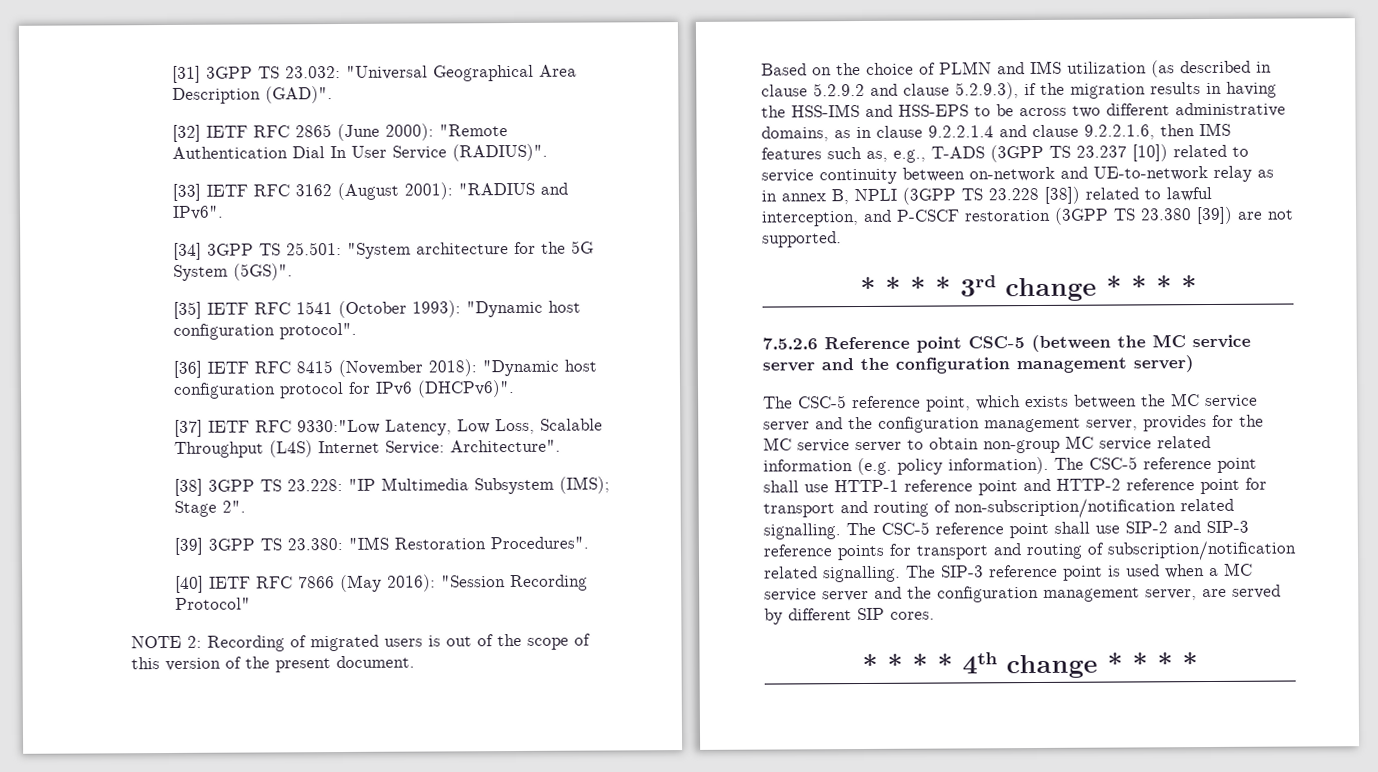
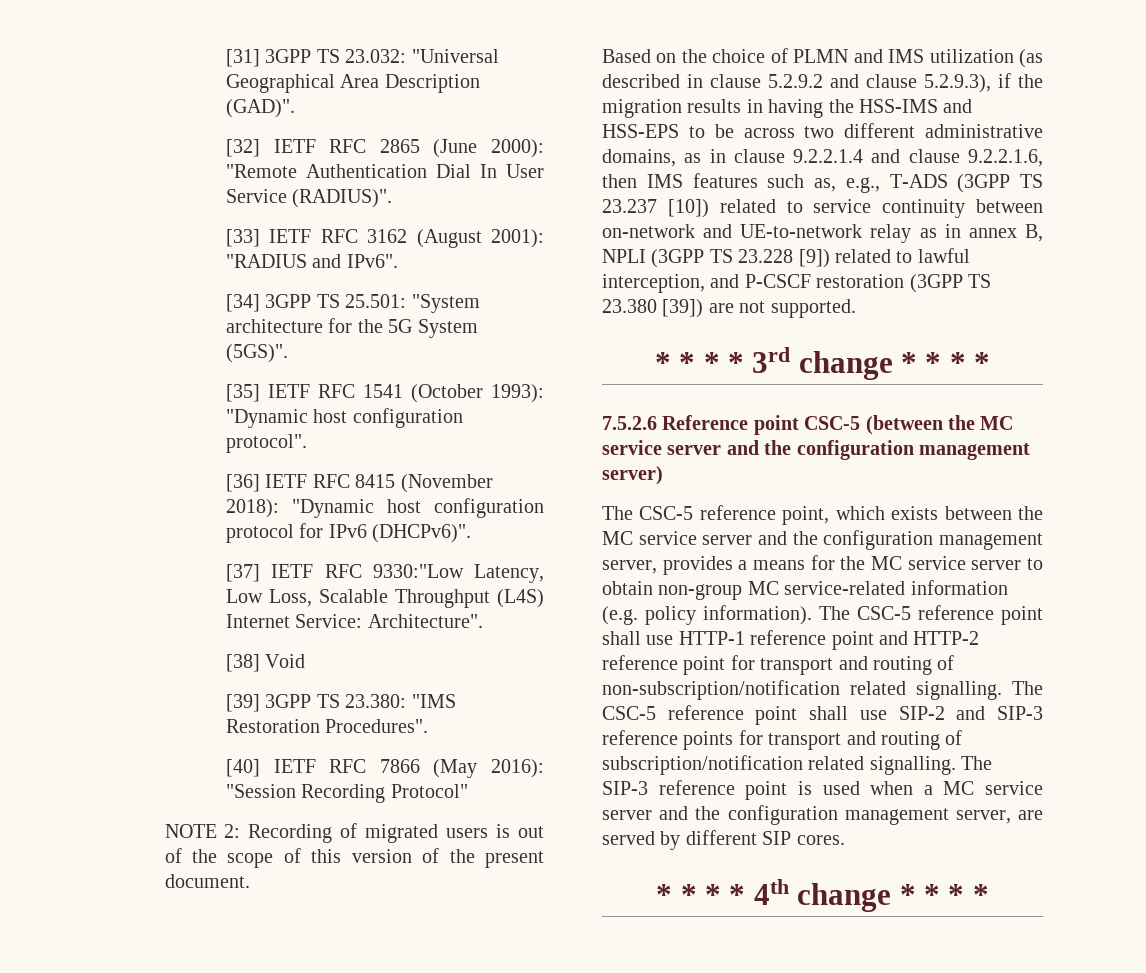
- [38] 3GPP TS 23.228: "IP Multimedia Subsystem (IMS); Stage 2".
+ [38] Void
- Based on the choice of PLMN and IMS utilization (as described in clause 5.2.9.2 and clause 5.2.9.3), if the migration results in having the HSS-IMS and HSS-EPS to be across two different administrative domains, as in clause 9.2.2.1.4 and clause 9.2.2.1.6, then IMS features such as, e.g., T-ADS (3GPP TS 23.237 [10]) related to service continuity between on-network and UE-to-network relay as in annex B, NPLI (3GPP TS 23.228 [38]) related to lawful interception, and P-CSCF restoration (3GPP TS 23.380 [39]) are not supported.
+ Based on the choice of PLMN and IMS utilization (as described in clause 5.2.9.2 and clause 5.2.9.3), if the migration results in having the HSS-IMS and HSS-EPS to be across two different administrative domains, as in clause 9.2.2.1.4 and clause 9.2.2.1.6, then IMS features such as, e.g., T-ADS (3GPP TS 23.237 [10]) related to service continuity between on-network and UE-to-network relay as in annex B, NPLI (3GPP TS 23.228 [9]) related to lawful interception, and P-CSCF restoration (3GPP TS 23.380 [39]) are not supported.
- The CSC-5 reference point, which exists between the MC service server and the configuration management server, provides for the MC service server to obtain non-group MC service related information (e.g. policy information).
+ The CSC-5 reference point, which exists between the MC service server and the configuration management server, provides a means for the MC service server to obtain non-group MC service-related information (e.g. policy information).

